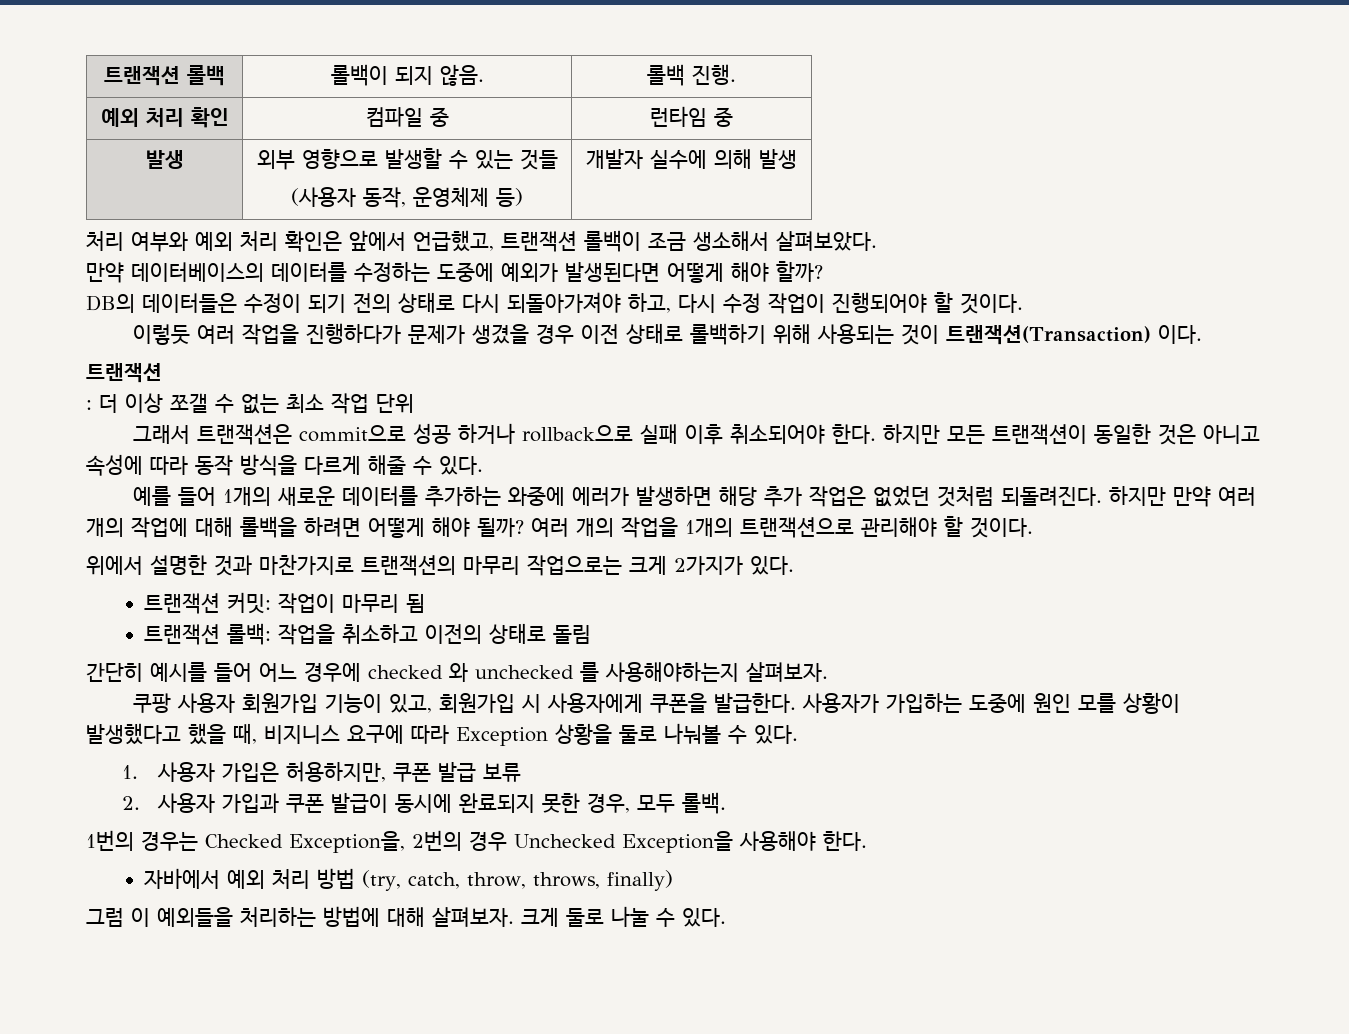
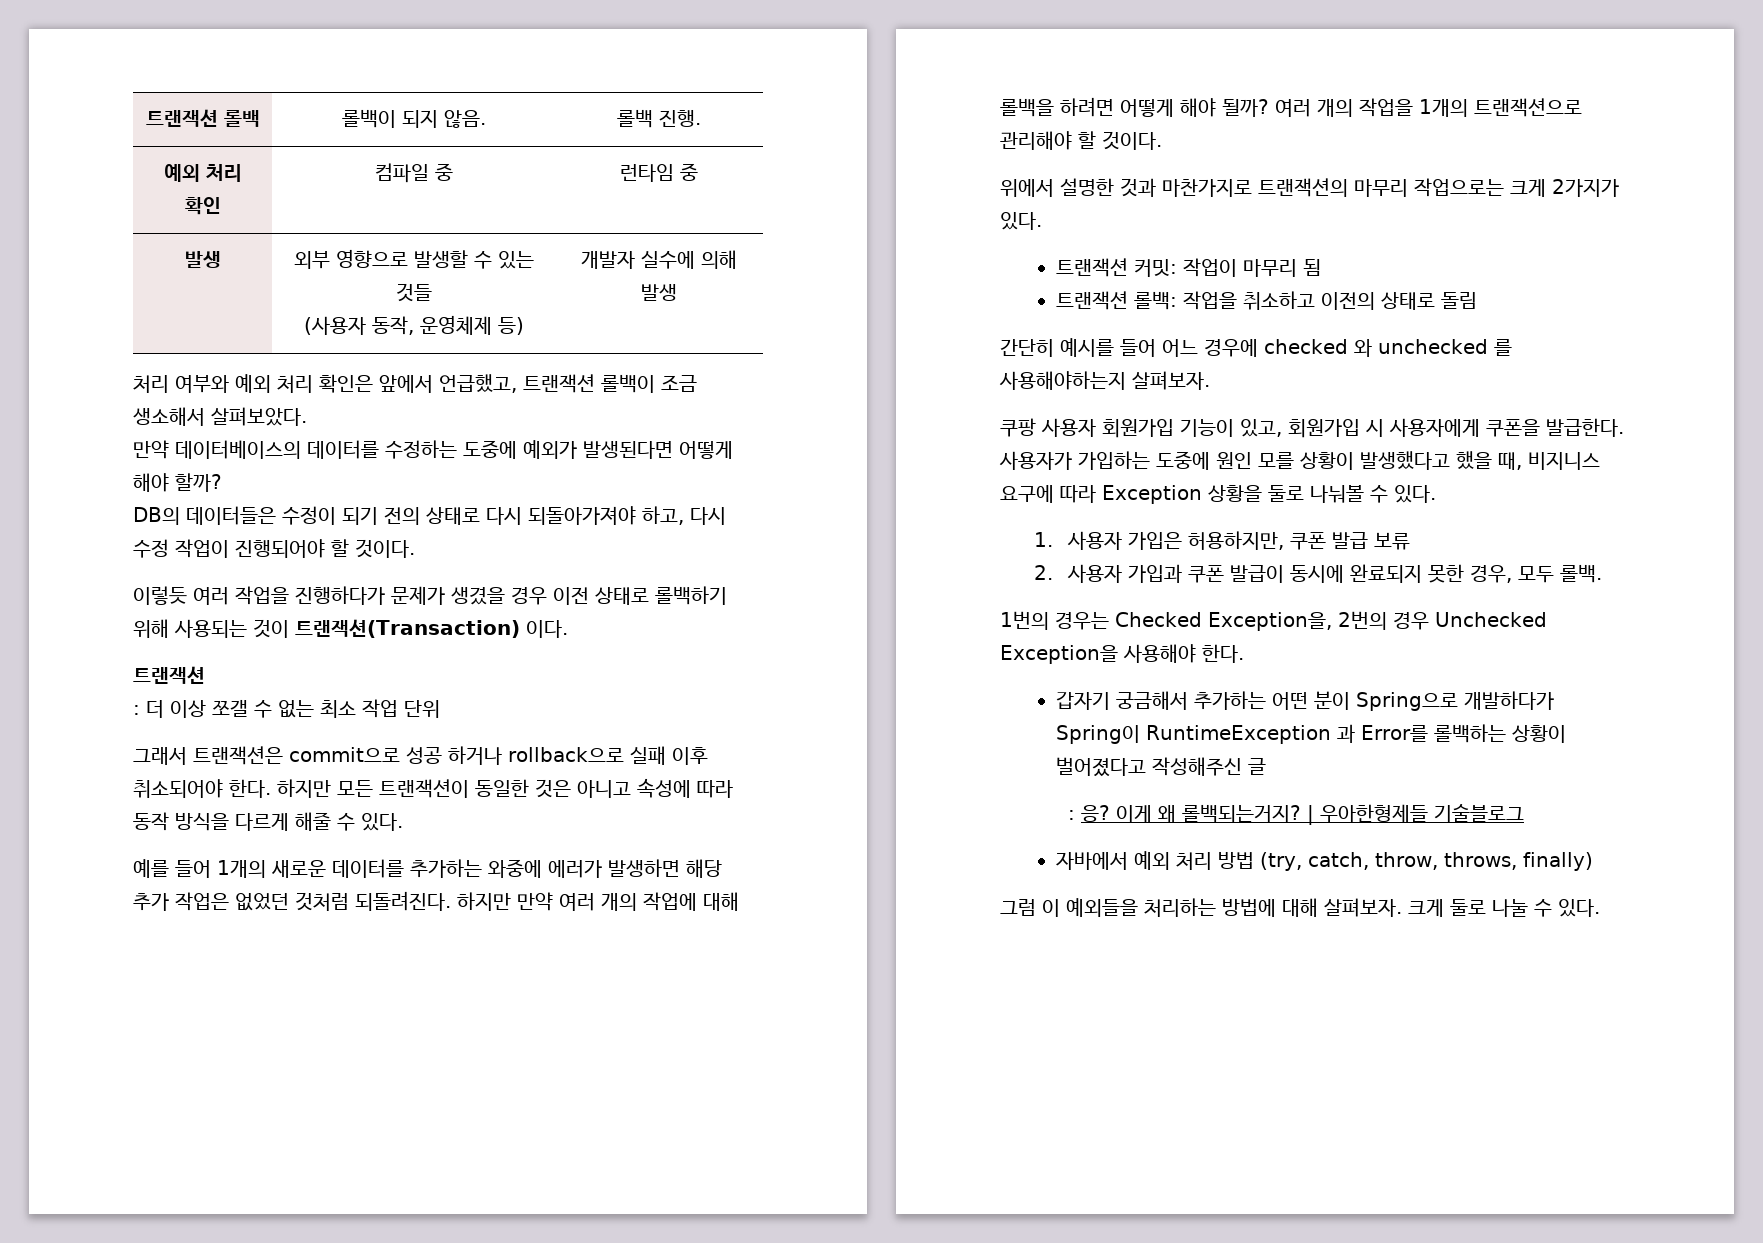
+ 갑자기 궁금해서 추가하는 어떤 분이 Spring으로 개발하다가 Spring이 RuntimeException 과 Error를 롤백하는 상황이 벌어졌다고 작성해주신 글
+ : 응? 이게 왜 롤백되는거지? | 우아한형제들 기술블로그

